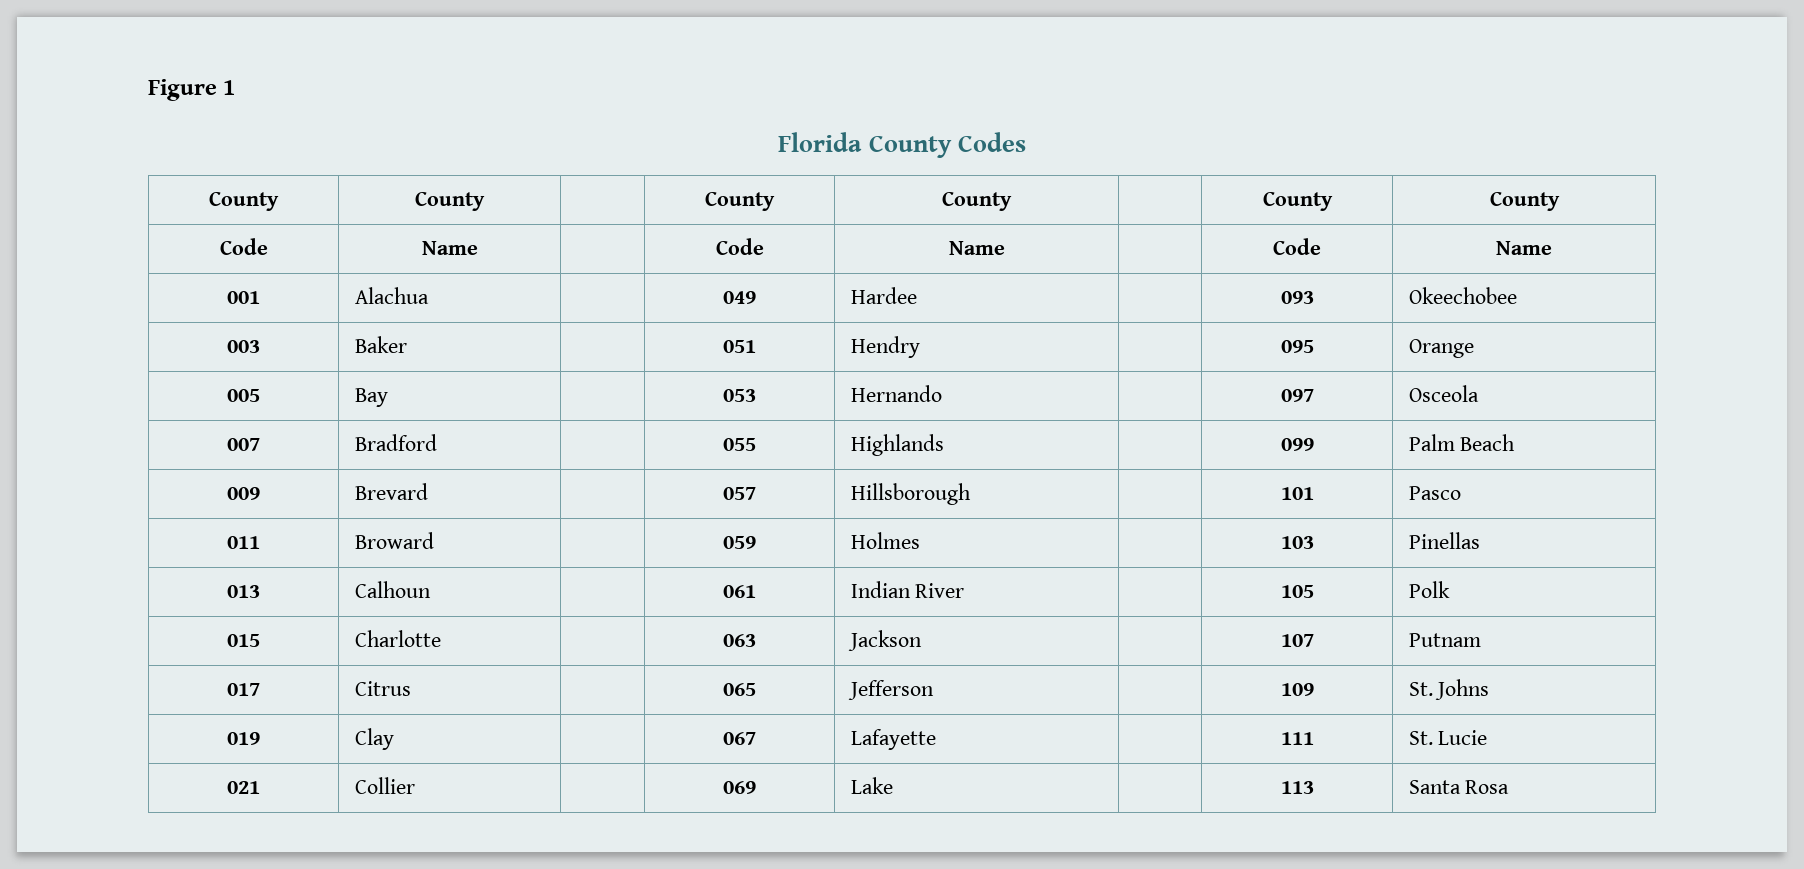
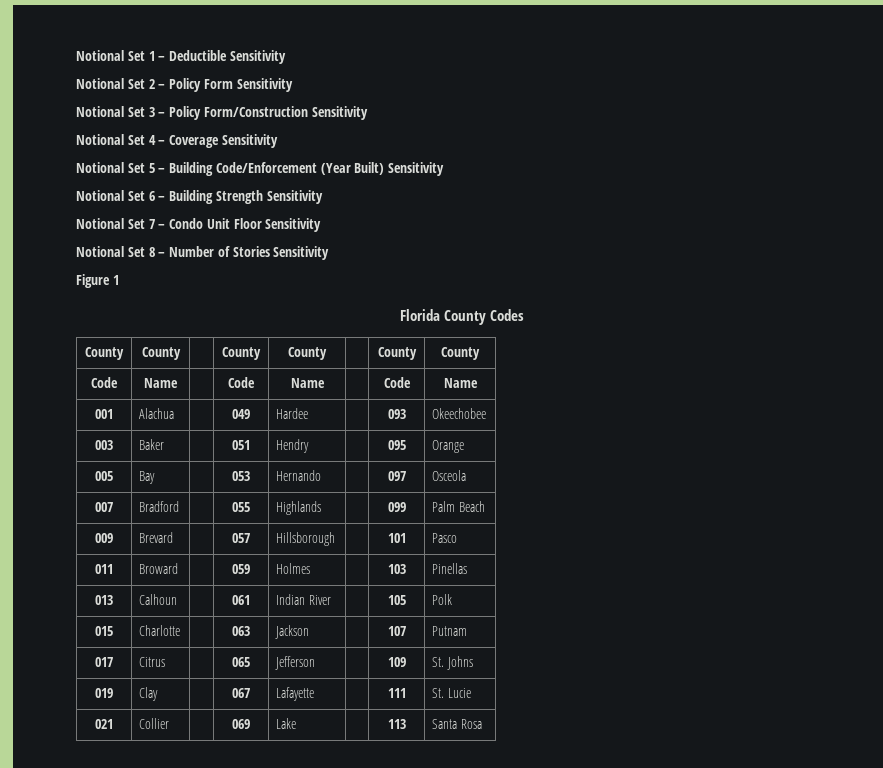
+ Notional Set 1 – Deductible Sensitivity
+ Notional Set 2 – Policy Form Sensitivity
+ Notional Set 3 – Policy Form/Construction Sensitivity
+ Notional Set 4 – Coverage Sensitivity
+ Notional Set 5 – Building Code/Enforcement (Year Built) Sensitivity
+ Notional Set 6 – Building Strength Sensitivity
+ Notional Set 7 – Condo Unit Floor Sensitivity
+ Notional Set 8 – Number of Stories Sensitivity

